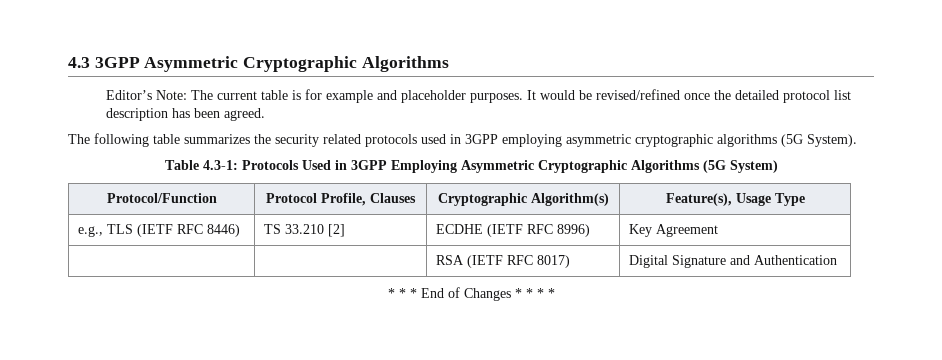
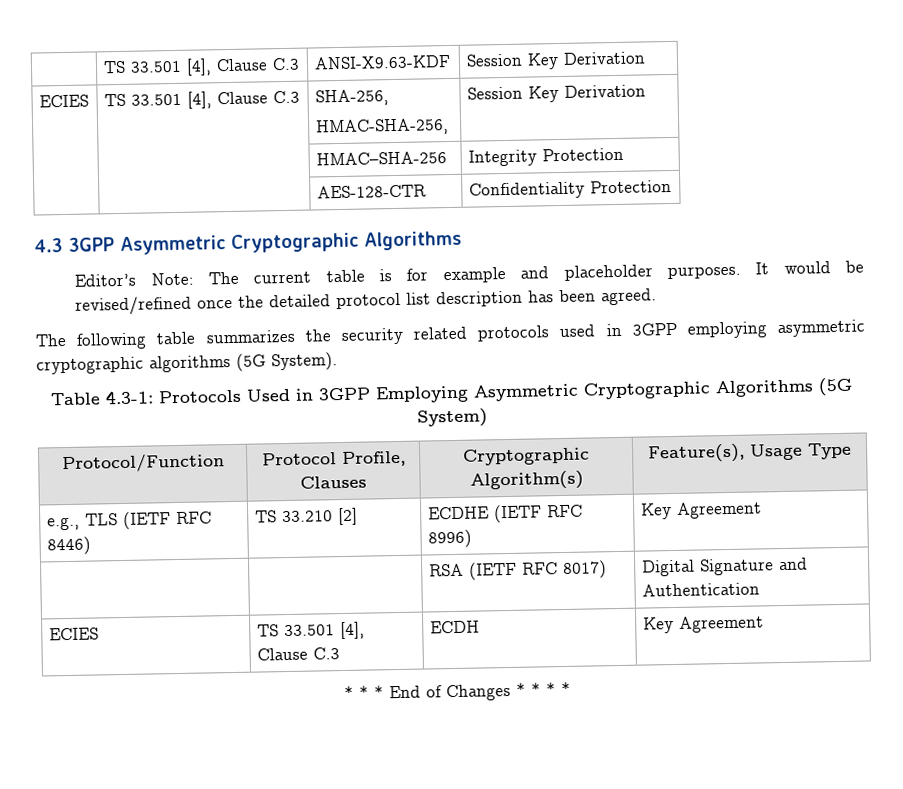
+ | TS 33.501 [4], Clause C.3 | ANSI-X9.63-KDF | Session Key Derivation
+ ECIES | TS 33.501 [4], Clause C.3 | SHA-256,
+ HMAC-SHA-256, | Session Key Derivation
+ | | HMAC–SHA-256 | Integrity Protection
+ | | AES-128-CTR | Confidentiality Protection
+ ECIES | TS 33.501 [4], Clause C.3 | ECDH | Key Agreement

